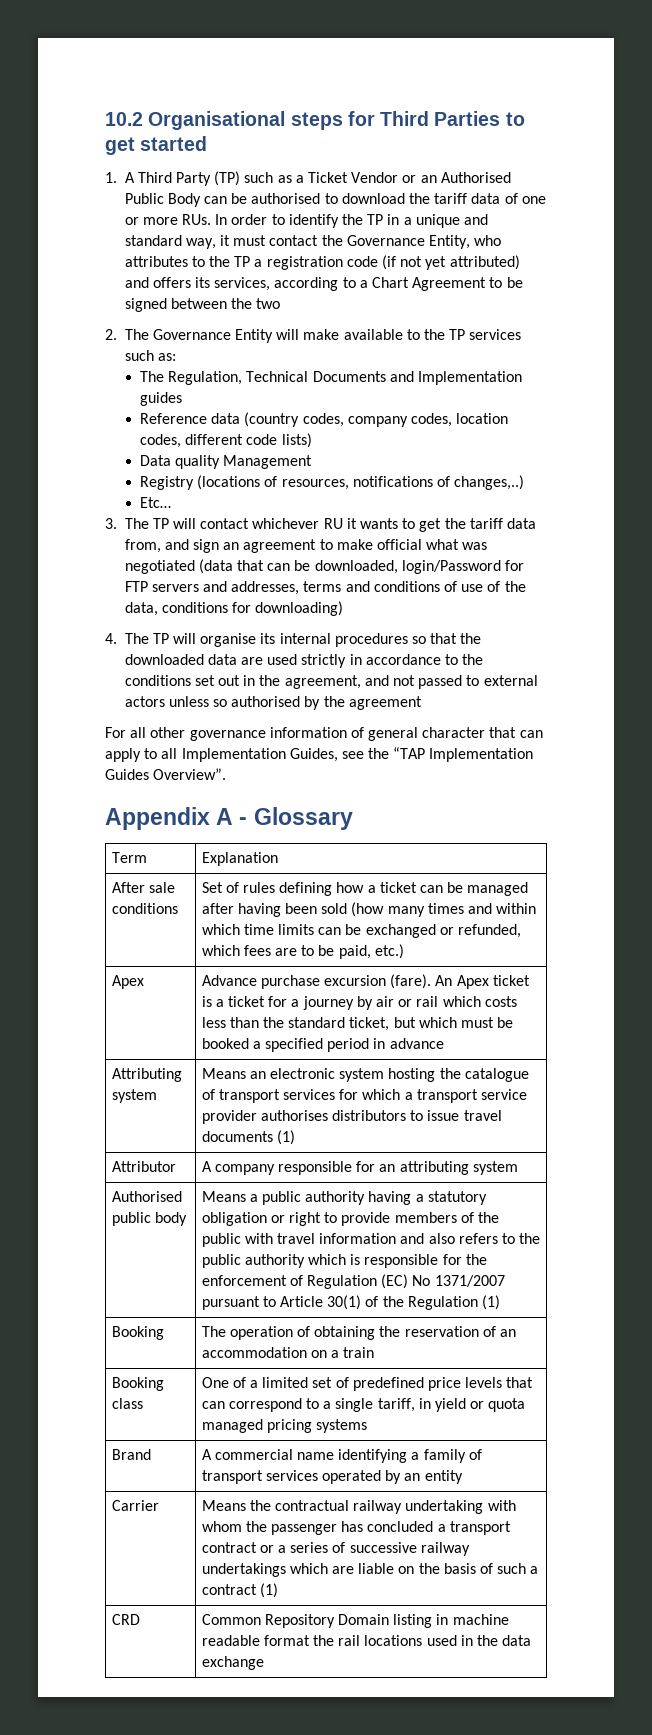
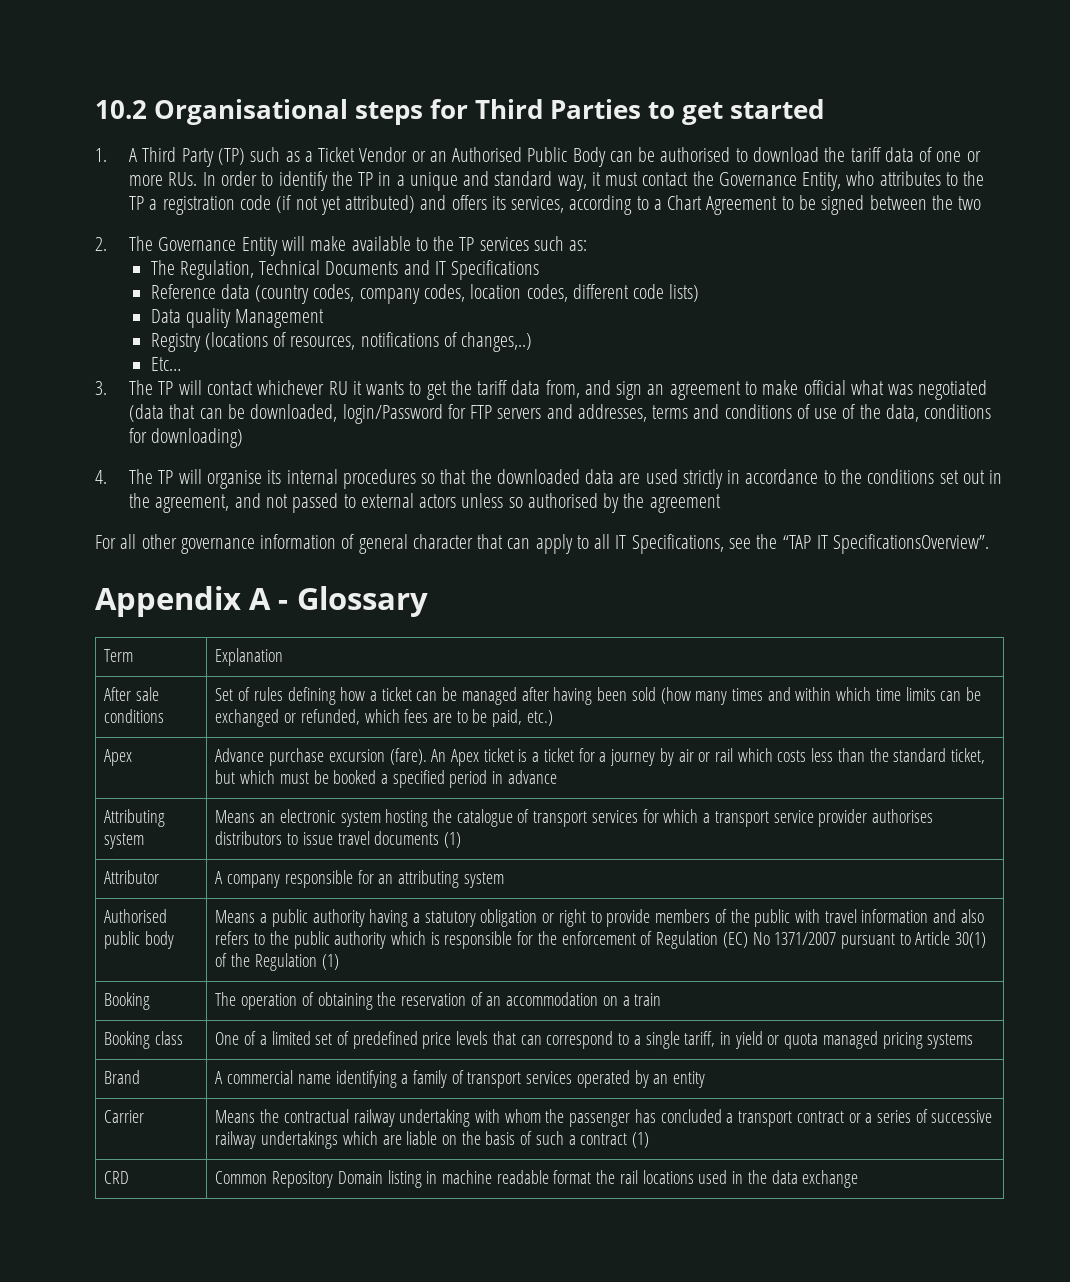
- The Regulation, Technical Documents and Implementation guides
+ The Regulation, Technical Documents and IT Specifications
- For all other governance information of general character that can apply to all Implementation Guides, see the “TAP Implementation Guides Overview”.
+ For all other governance information of general character that can apply to all IT Specifications, see the “TAP IT SpecificationsOverview”.

